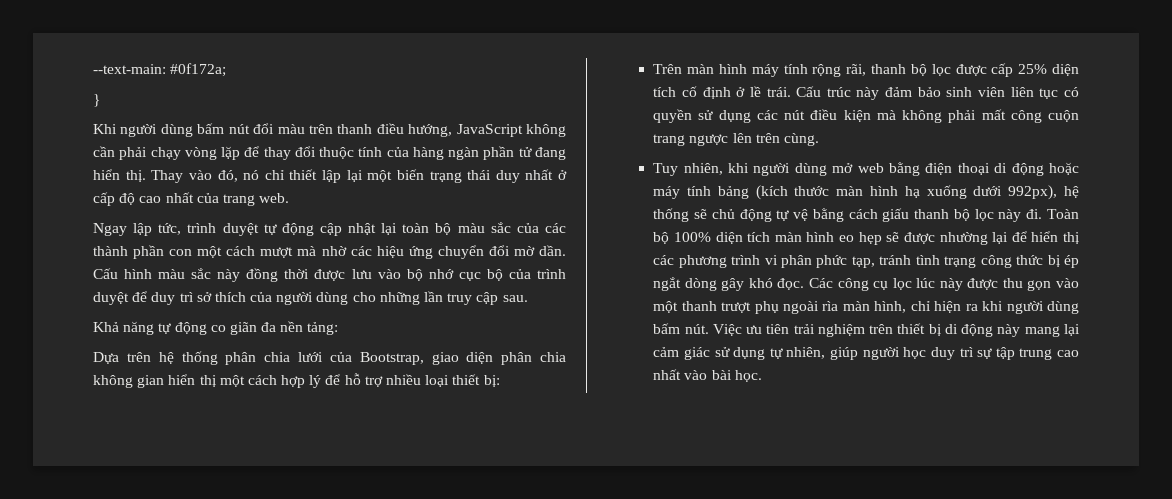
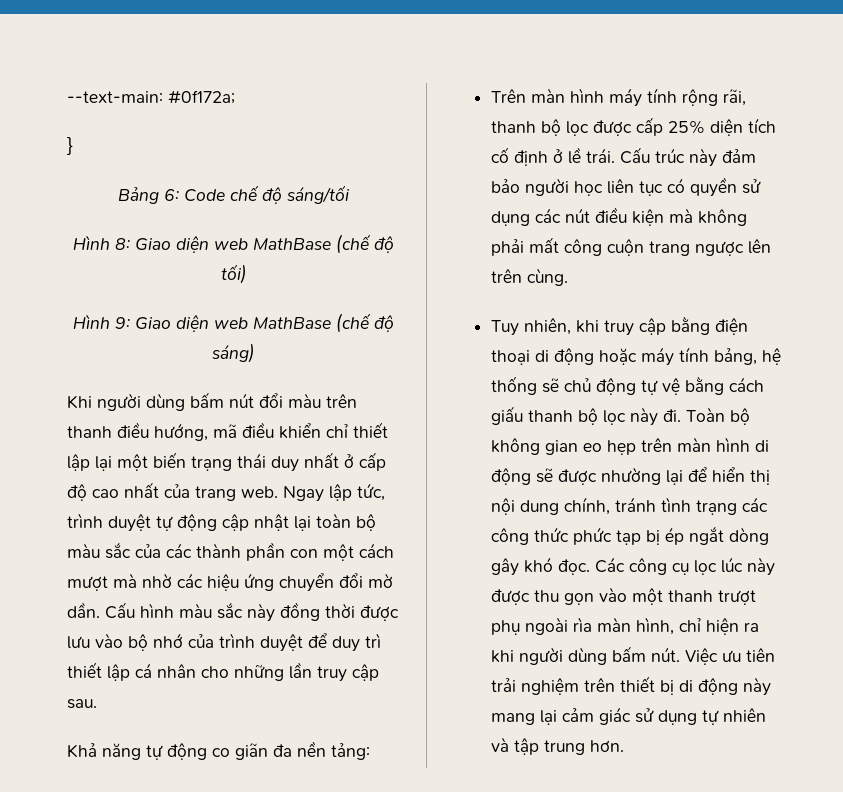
+ Bảng 6: Code chế độ sáng/tối
+ Hình 8: Giao diện web MathBase (chế độ tối)
+ Hình 9: Giao diện web MathBase (chế độ sáng)
- Khi người dùng bấm nút đổi màu trên thanh điều hướng, JavaScript không cần phải chạy vòng lặp để thay đổi thuộc tính của hàng ngàn phần tử đang hiển thị. Thay vào đó, nó chỉ thiết lập lại một biến trạng thái duy nhất ở cấp độ cao nhất của trang web.
- Ngay lập tức, trình duyệt tự động cập nhật lại toàn bộ màu sắc của các thành phần con một cách mượt mà nhờ các hiệu ứng chuyển đổi mờ dần.
+ Khi người dùng bấm nút đổi màu trên thanh điều hướng, mã điều khiển chỉ thiết lập lại một biến trạng thái duy nhất ở cấp độ cao nhất của trang web. Ngay lập tức, trình duyệt tự động cập nhật lại toàn bộ màu sắc của các thành phần con một cách mượt mà nhờ các hiệu ứng chuyển đổi mờ dần.
- Cấu hình màu sắc này đồng thời được lưu vào bộ nhớ cục bộ của trình duyệt để duy trì sở thích của người dùng cho những lần truy cập sau.
+ Cấu hình màu sắc này đồng thời được lưu vào bộ nhớ của trình duyệt để duy trì thiết lập cá nhân cho những lần truy cập sau.
- Dựa trên hệ thống phân chia lưới của Bootstrap, giao diện phân chia không gian hiển thị một cách hợp lý để hỗ trợ nhiều loại thiết bị:
- Cấu trúc này đảm bảo sinh viên liên tục có quyền sử dụng các nút điều kiện mà không phải mất công cuộn trang ngược lên trên cùng.
+ Cấu trúc này đảm bảo người học liên tục có quyền sử dụng các nút điều kiện mà không phải mất công cuộn trang ngược lên trên cùng.
- Tuy nhiên, khi người dùng mở web bằng điện thoại di động hoặc máy tính bảng (kích thước màn hình hạ xuống dưới 992px), hệ thống sẽ chủ động tự vệ bằng cách giấu thanh bộ lọc này đi.
+ Tuy nhiên, khi truy cập bằng điện thoại di động hoặc máy tính bảng, hệ thống sẽ chủ động tự vệ bằng cách giấu thanh bộ lọc này đi.
- Toàn bộ 100% diện tích màn hình eo hẹp sẽ được nhường lại để hiển thị các phương trình vi phân phức tạp, tránh tình trạng công thức bị ép ngắt dòng gây khó đọc.
+ Toàn bộ không gian eo hẹp trên màn hình di động sẽ được nhường lại để hiển thị nội dung chính, tránh tình trạng các công thức phức tạp bị ép ngắt dòng gây khó đọc.
- Việc ưu tiên trải nghiệm trên thiết bị di động này mang lại cảm giác sử dụng tự nhiên, giúp người học duy trì sự tập trung cao nhất vào bài học.
+ Việc ưu tiên trải nghiệm trên thiết bị di động này mang lại cảm giác sử dụng tự nhiên và tập trung hơn.

